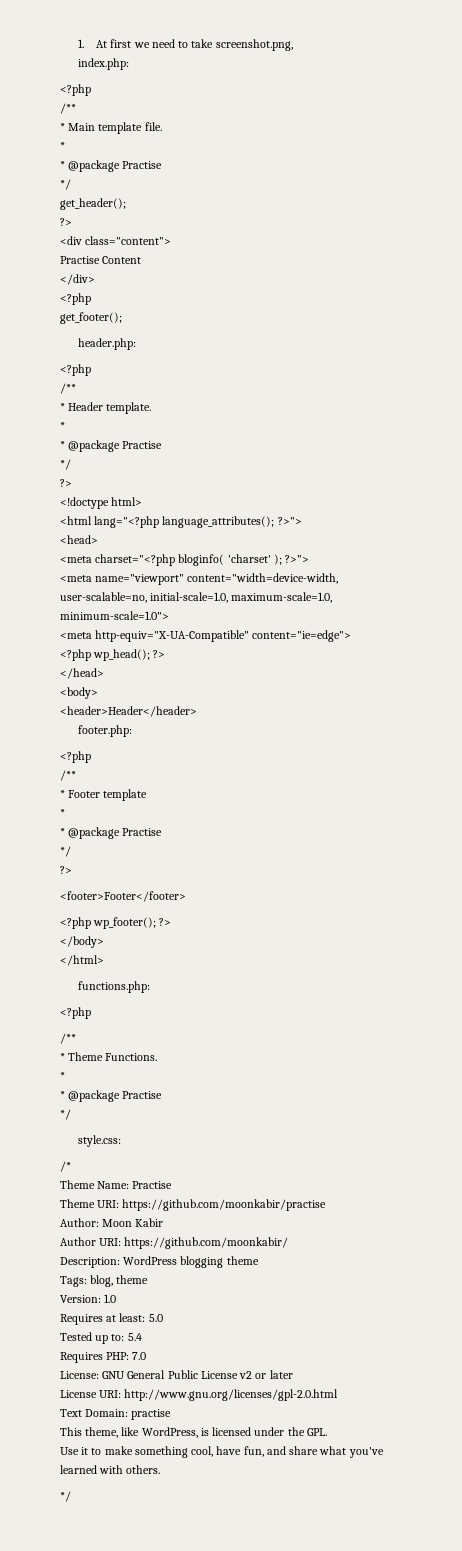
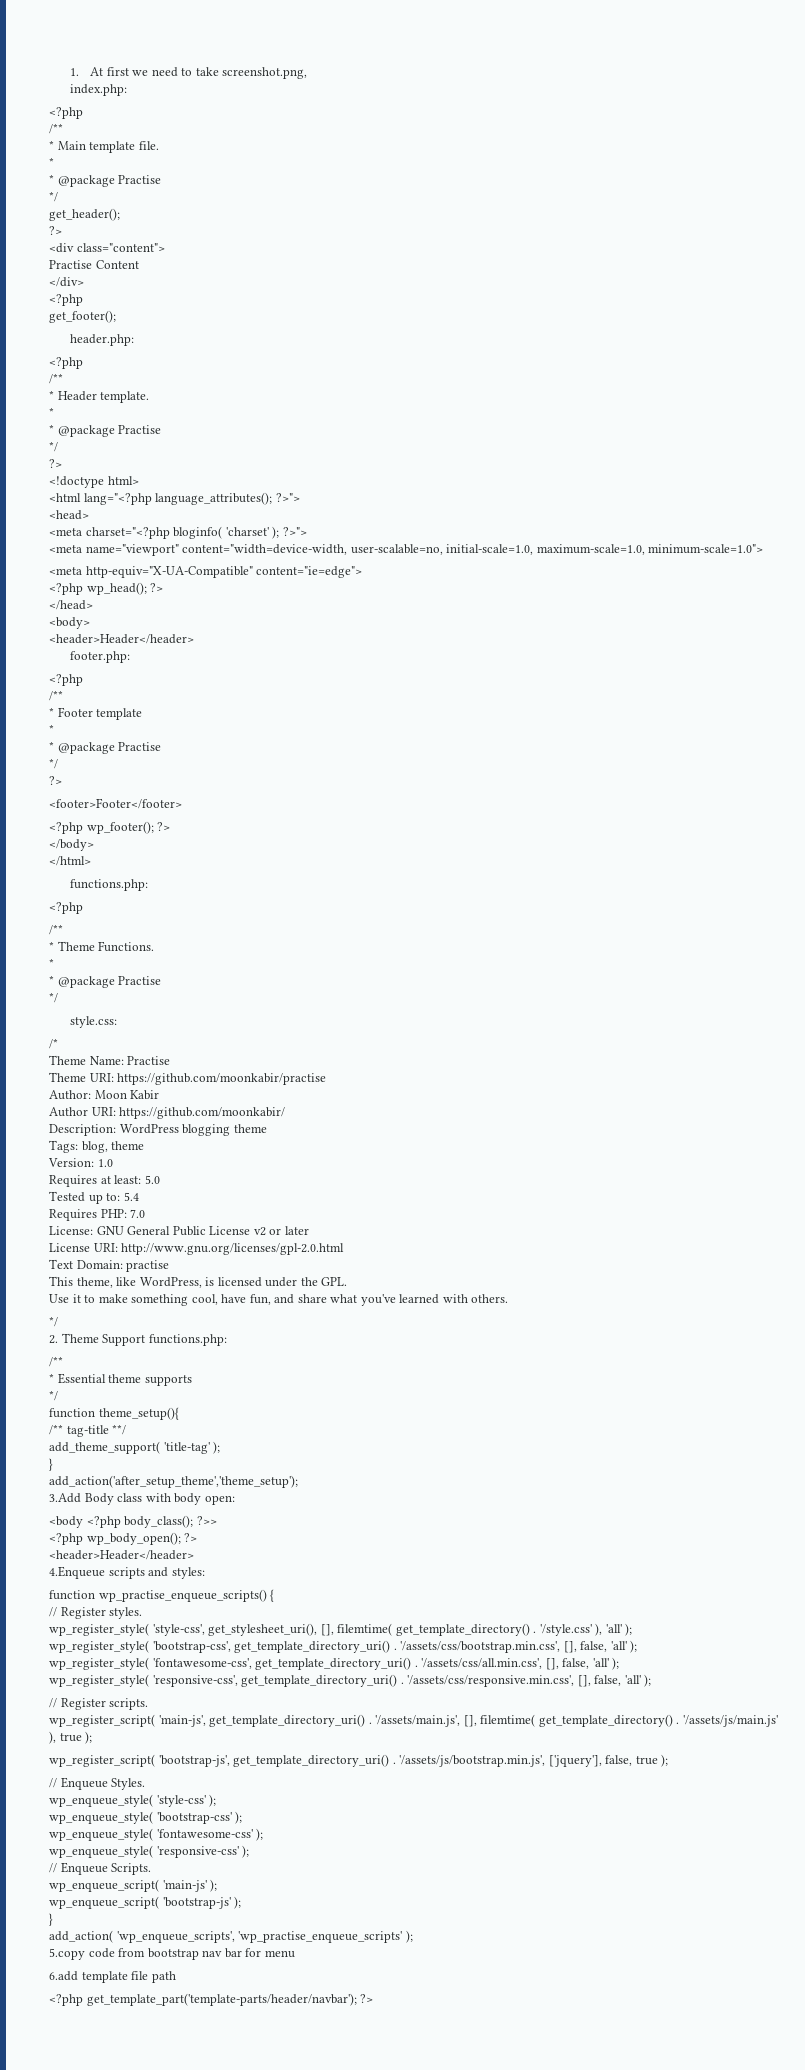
+ 2. Theme Support functions.php:
+ /**
+ * Essential theme supports
+ */
+ function theme_setup(){
+ /** tag-title **/
+ add_theme_support( 'title-tag' );
+ }
+ add_action('after_setup_theme','theme_setup');
+ 3.Add Body class with body open:
+ <body <?php body_class(); ?>>
+ <?php wp_body_open(); ?>
+ <header>Header</header>
+ 4.Enqueue scripts and styles:
+ function wp_practise_enqueue_scripts() {
+ // Register styles.
+ wp_register_style( 'style-css', get_stylesheet_uri(), [], filemtime( get_template_directory() . '/style.css' ), 'all' );
+ wp_register_style( 'bootstrap-css', get_template_directory_uri() . '/assets/css/bootstrap.min.css', [], false, 'all' );
+ wp_register_style( 'fontawesome-css', get_template_directory_uri() . '/assets/css/all.min.css', [], false, 'all' );
+ wp_register_style( 'responsive-css', get_template_directory_uri() . '/assets/css/responsive.min.css', [], false, 'all' );
+ // Register scripts.
+ wp_register_script( 'main-js', get_template_directory_uri() . '/assets/main.js', [], filemtime( get_template_directory() . '/assets/js/main.js' ), true );
+ wp_register_script( 'bootstrap-js', get_template_directory_uri() . '/assets/js/bootstrap.min.js', ['jquery'], false, true );
+ // Enqueue Styles.
+ wp_enqueue_style( 'style-css' );
+ wp_enqueue_style( 'bootstrap-css' );
+ wp_enqueue_style( 'fontawesome-css' );
+ wp_enqueue_style( 'responsive-css' );
+ // Enqueue Scripts.
+ wp_enqueue_script( 'main-js' );
+ wp_enqueue_script( 'bootstrap-js' );
+ }
+ add_action( 'wp_enqueue_scripts', 'wp_practise_enqueue_scripts' );
+ 5.copy code from bootstrap nav bar for menu
+ 6.add template file path
+ <?php get_template_part('template-parts/header/navbar'); ?>

